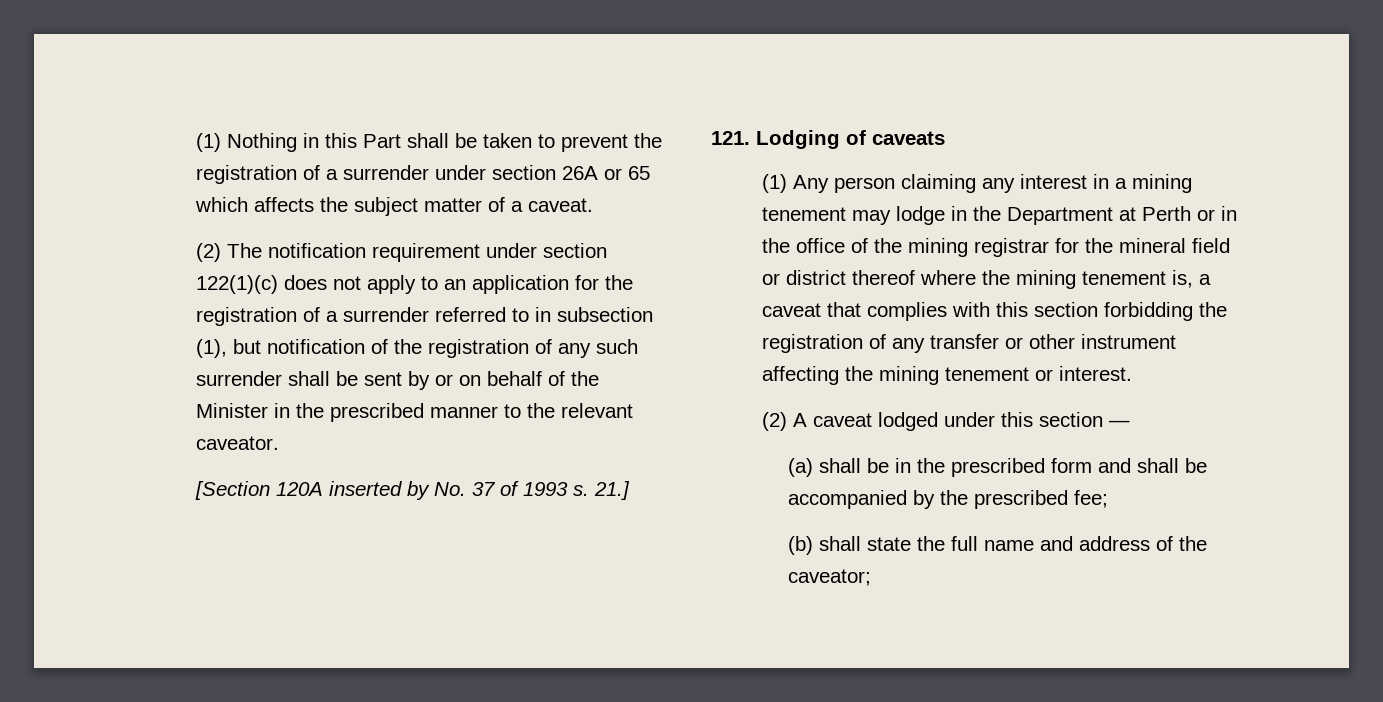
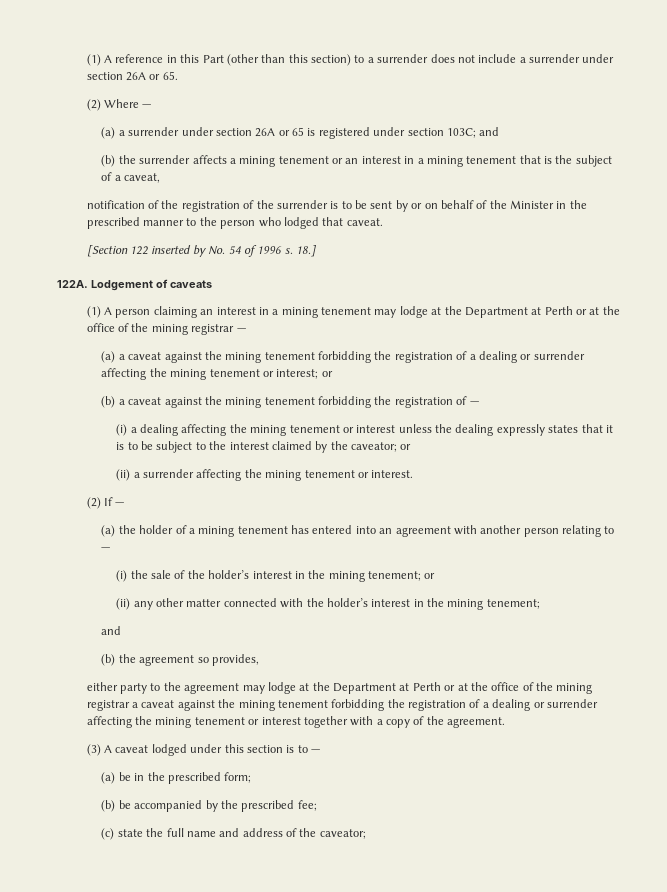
- (1) Nothing in this Part shall be taken to prevent the registration of a surrender under section 26A or 65 which affects the subject matter of a caveat.
- (2) The notification requirement under section 122(1)(c) does not apply to an application for the registration of a surrender referred to in subsection (1), but notification of the registration of any such surrender shall be sent by or on behalf of the Minister in the prescribed manner to the relevant caveator.
+ (1) A reference in this Part (other than this section) to a surrender does not include a surrender under section 26A or 65.
+ (2) Where —
+ (a) a surrender under section 26A or 65 is registered under section 103C; and
+ (b) the surrender affects a mining tenement or an interest in a mining tenement that is the subject of a caveat,
+ notification of the registration of the surrender is to be sent by or on behalf of the Minister in the prescribed manner to the person who lodged that caveat.
- [Section 120A inserted by No. 37 of 1993 s. 21.]
- 121. Lodging of caveats
+ [Section 122 inserted by No. 54 of 1996 s. 18.]
+ 122A. Lodgement of caveats
- (1) Any person claiming any interest in a mining tenement may lodge in the Department at Perth or in the office of the mining registrar for the mineral field or district thereof where the mining tenement is, a caveat that complies with this section forbidding the registration of any transfer or other instrument affecting the mining tenement or interest.
+ (1) A person claiming an interest in a mining tenement may lodge at the Department at Perth or at the office of the mining registrar —
+ (a) a caveat against the mining tenement forbidding the registration of a dealing or surrender affecting the mining tenement or interest; or
+ (b) a caveat against the mining tenement forbidding the registration of —
+ (i) a dealing affecting the mining tenement or interest unless the dealing expressly states that it is to be subject to the interest claimed by the caveator; or
+ (ii) a surrender affecting the mining tenement or interest.
- (2) A caveat lodged under this section —
- (a) shall be in the prescribed form and shall be accompanied by the prescribed fee;
+ (2) If —
+ (a) the holder of a mining tenement has entered into an agreement with another person relating to —
+ (i) the sale of the holder’s interest in the mining tenement; or
+ (ii) any other matter connected with the holder’s interest in the mining tenement;
+ and
+ (b) the agreement so provides,
+ either party to the agreement may lodge at the Department at Perth or at the office of the mining registrar a caveat against the mining tenement forbidding the registration of a dealing or surrender affecting the mining tenement or interest together with a copy of the agreement.
+ (3) A caveat lodged under this section is to —
+ (a) be in the prescribed form;
+ (b) be accompanied by the prescribed fee;
- (b) shall state the full name and address of the caveator;
+ (c) state the full name and address of the caveator;

